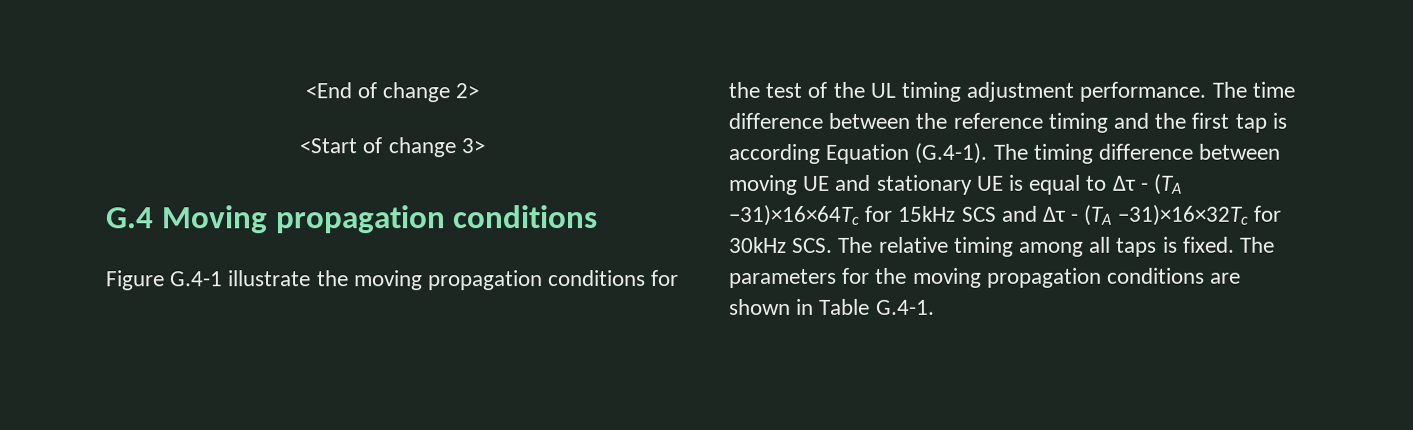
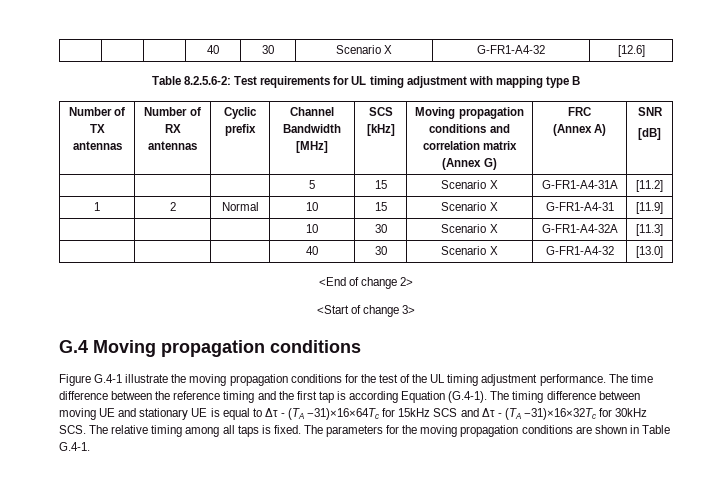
+ | | | 40 | 30 | Scenario X | G-FR1-A4-32 | [12.6]
+ Table 8.2.5.6-2: Test requirements for UL timing adjustment with mapping type B
+ Number of TX antennas | Number of RX antennas | Cyclic prefix | Channel Bandwidth [MHz] | SCS [kHz] | Moving propagation conditions and correlation matrix (Annex G) | FRC
+ (Annex A) | SNR
+ [dB]
+ | | | 5 | 15 | Scenario X | G-FR1-A4-31A | [11.2]
+ 1 | 2 | Normal | 10 | 15 | Scenario X | G-FR1-A4-31 | [11.9]
+ | | | 10 | 30 | Scenario X | G-FR1-A4-32A | [11.3]
+ | | | 40 | 30 | Scenario X | G-FR1-A4-32 | [13.0]

